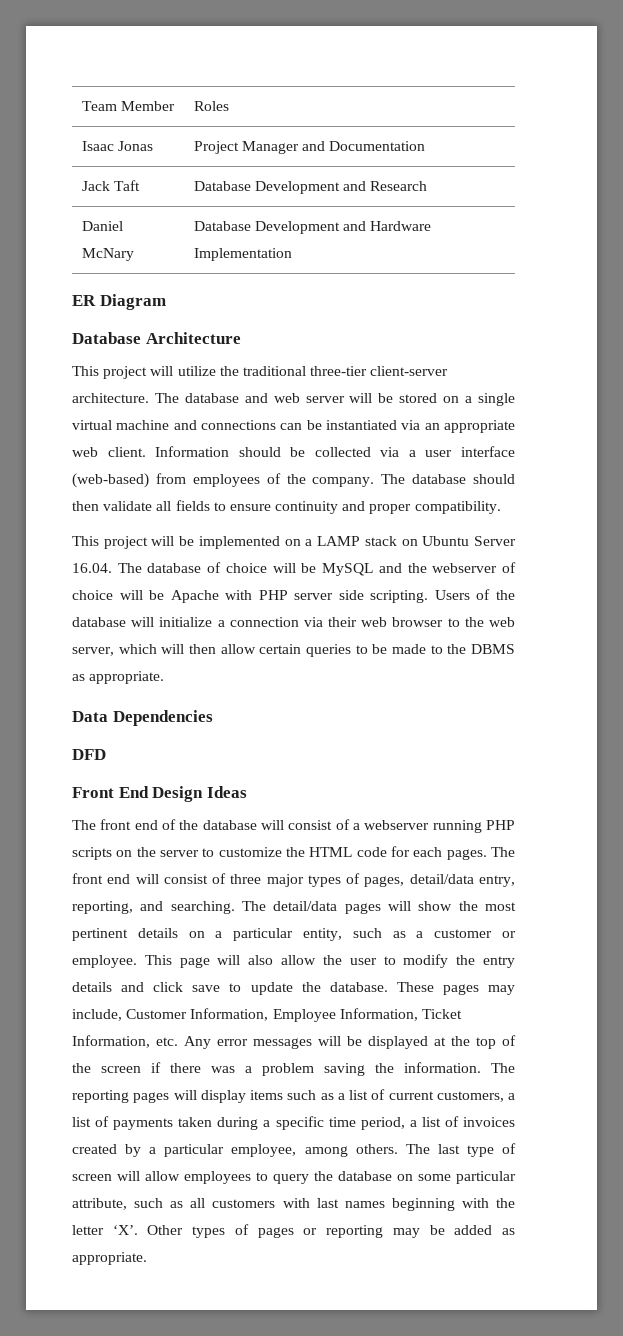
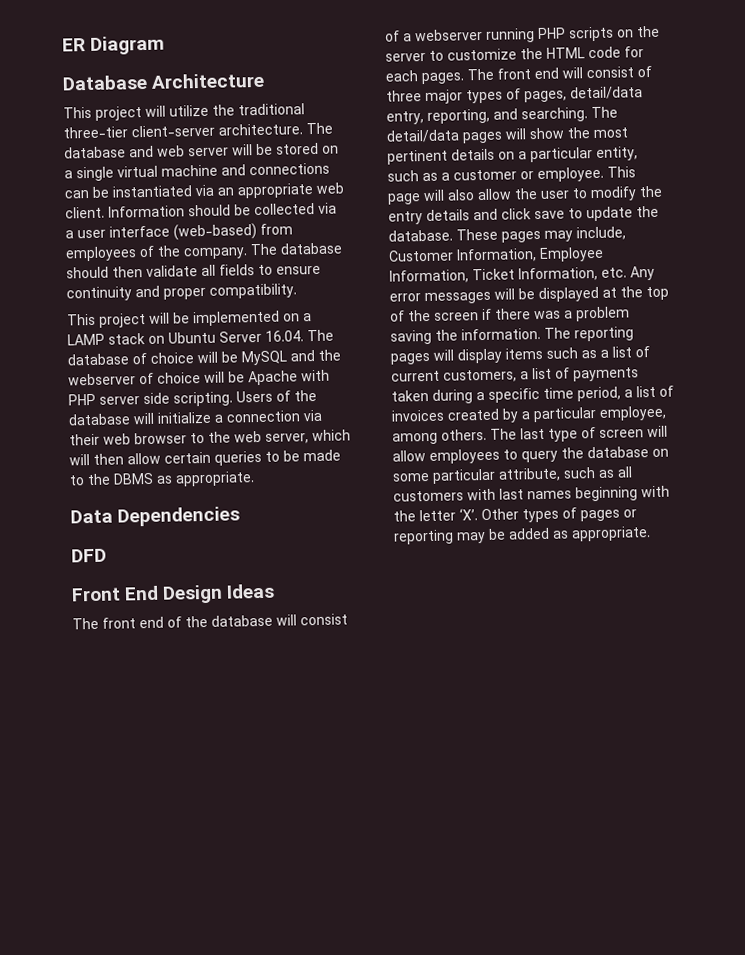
- Team Member | Roles
- Isaac Jonas | Project Manager and Documentation
- Jack Taft | Database Development and Research
- Daniel McNary | Database Development and Hardware Implementation

